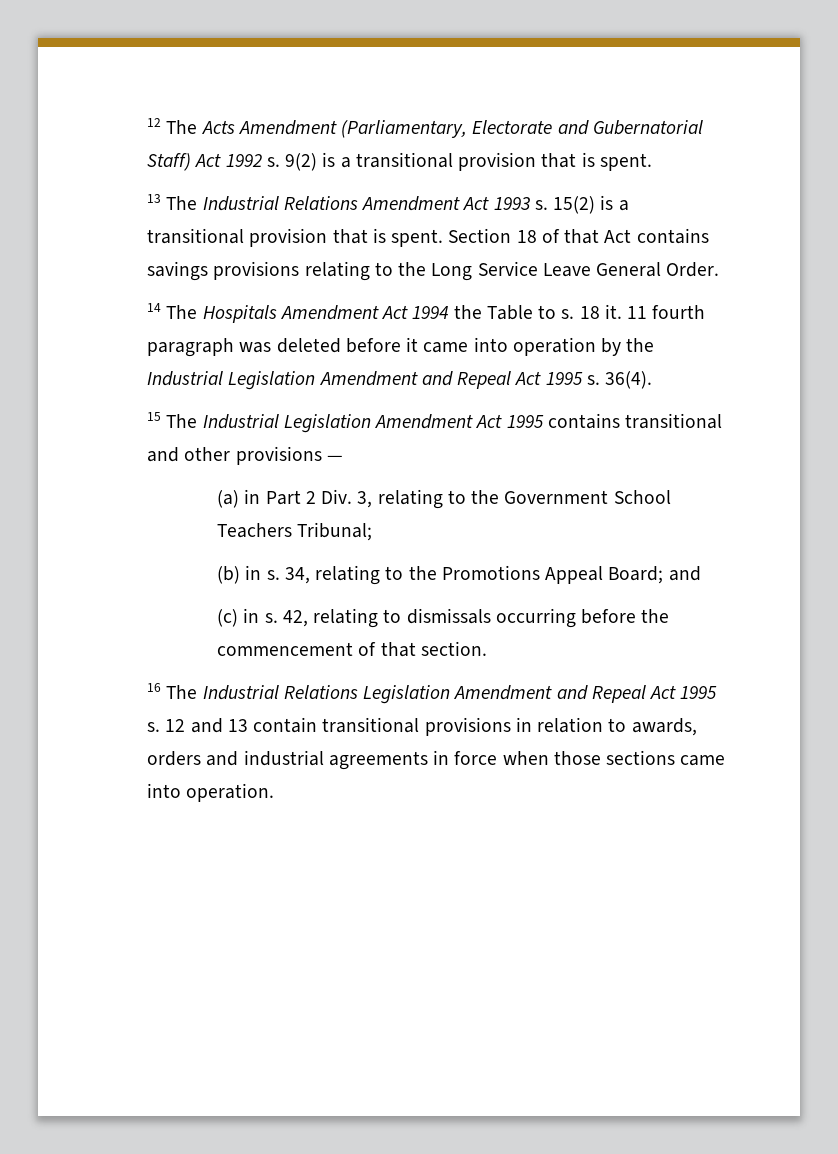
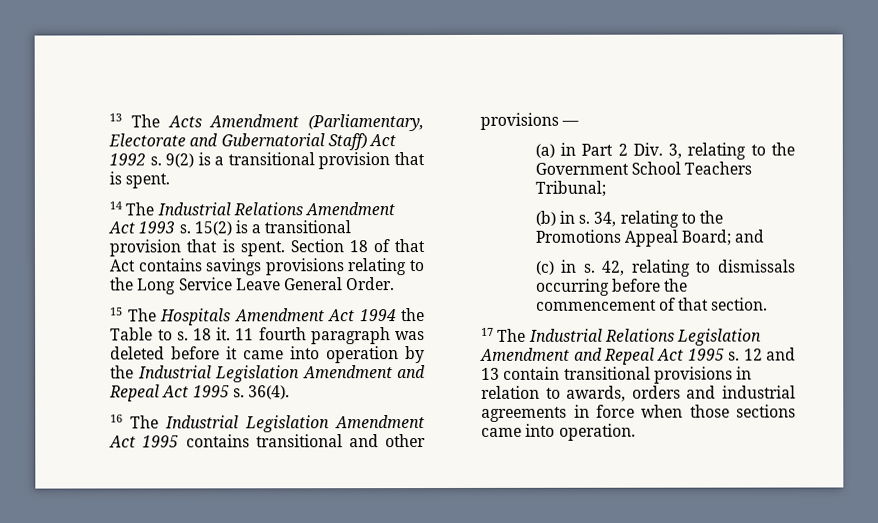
- 12 The Acts Amendment (Parliamentary, Electorate and Gubernatorial Staff) Act 1992 s.
+ 13 The Acts Amendment (Parliamentary, Electorate and Gubernatorial Staff) Act 1992 s.
- 13 The Industrial Relations Amendment Act 1993 s.
+ 14 The Industrial Relations Amendment Act 1993 s.
- 14 The Hospitals Amendment Act 1994 the Table to s.
+ 15 The Hospitals Amendment Act 1994 the Table to s.
- 15 The Industrial Legislation Amendment Act 1995 contains transitional and other provisions —
+ 16 The Industrial Legislation Amendment Act 1995 contains transitional and other provisions —
- 16 The Industrial Relations Legislation Amendment and Repeal Act 1995 s.
+ 17 The Industrial Relations Legislation Amendment and Repeal Act 1995 s.

